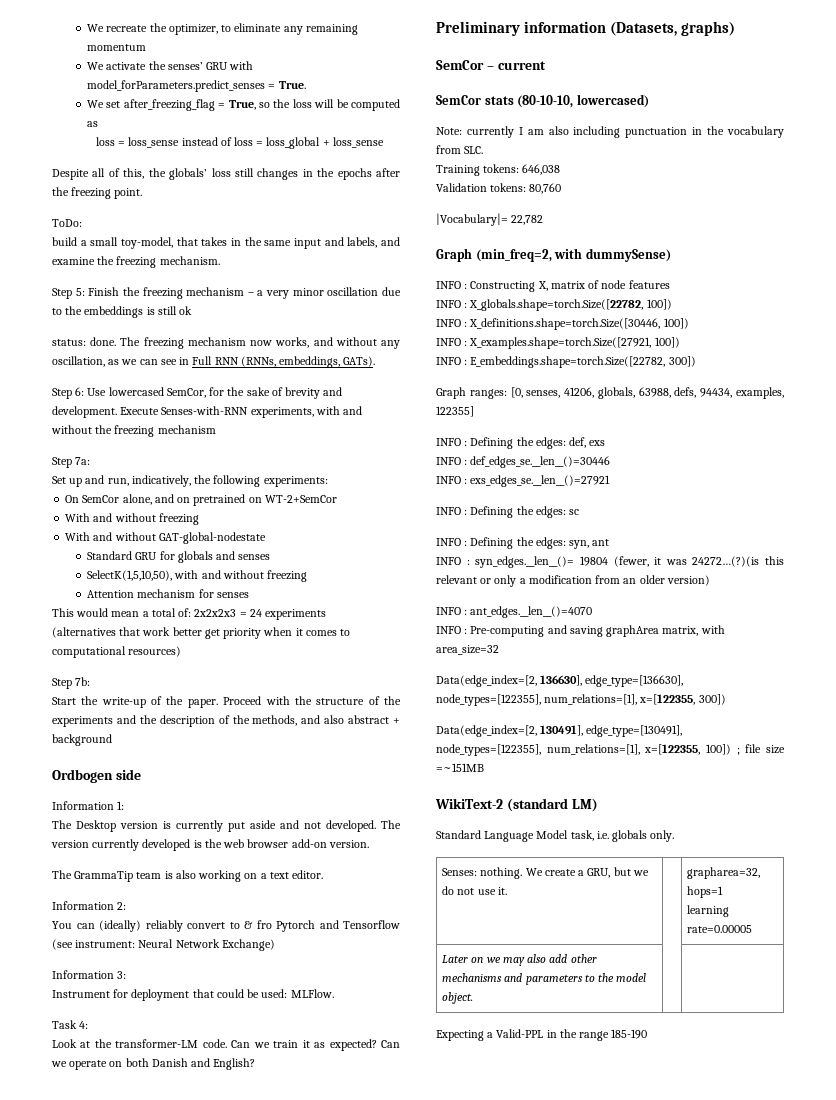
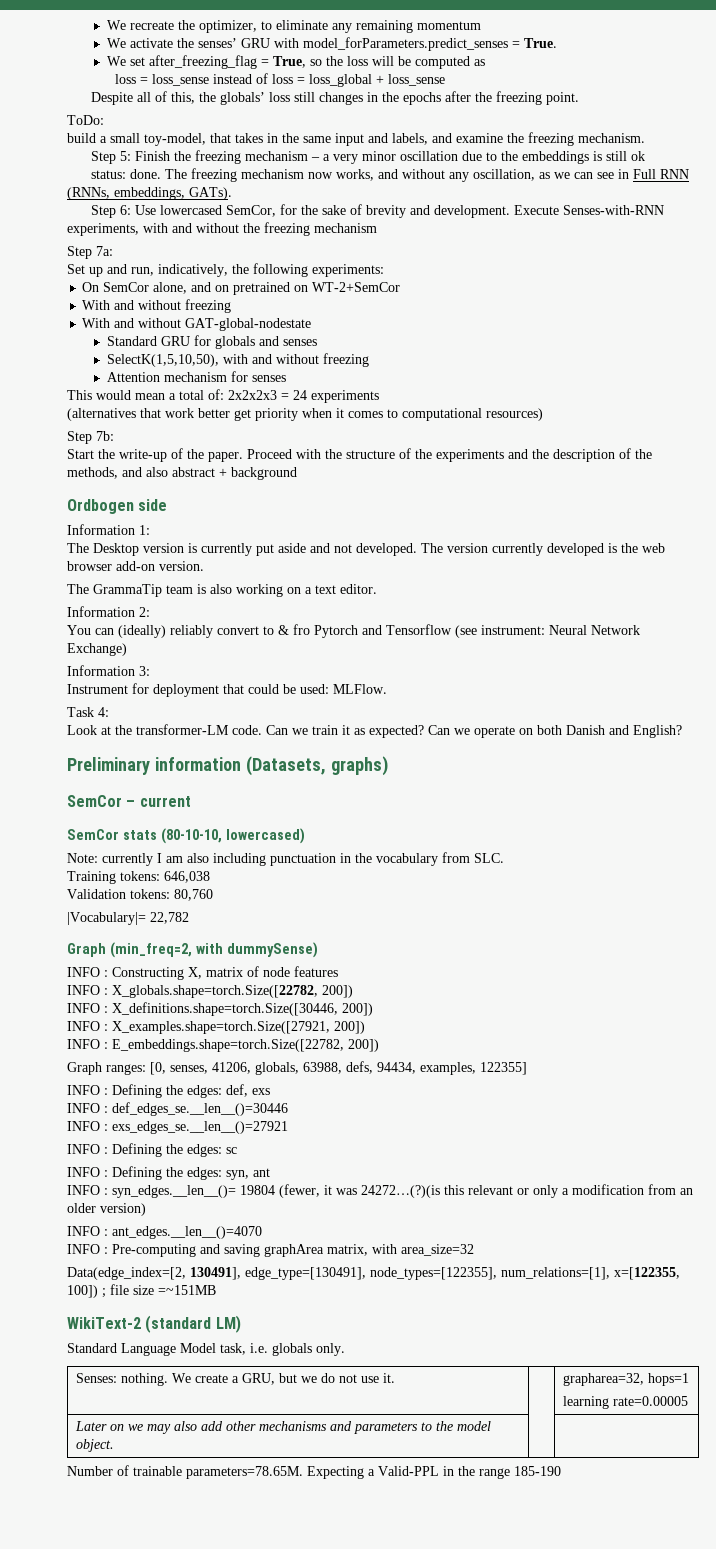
- INFO : X_globals.shape=torch.Size([22782, 100])
+ INFO : X_globals.shape=torch.Size([22782, 200])
- INFO : X_definitions.shape=torch.Size([30446, 100])
+ INFO : X_definitions.shape=torch.Size([30446, 200])
- INFO : X_examples.shape=torch.Size([27921, 100])
+ INFO : X_examples.shape=torch.Size([27921, 200])
- INFO : E_embeddings.shape=torch.Size([22782, 300])
+ INFO : E_embeddings.shape=torch.Size([22782, 200])
- Data(edge_index=[2, 136630], edge_type=[136630], node_types=[122355], num_relations=[1], x=[122355, 300])
- Expecting a Valid-PPL in the range 185-190
+ Number of trainable parameters=78.65M. Expecting a Valid-PPL in the range 185-190

